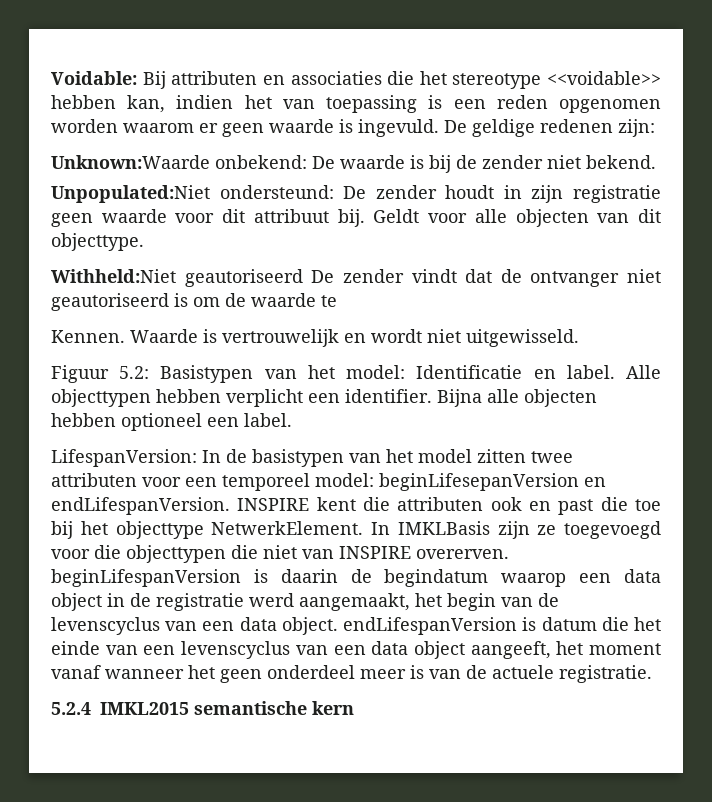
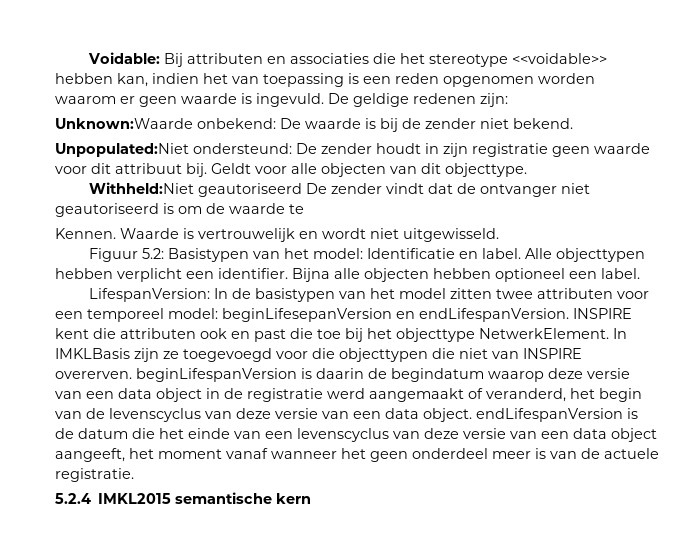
- In IMKLBasis zijn ze toegevoegd voor die objecttypen die niet van INSPIRE overerven. beginLifespanVersion is daarin de begindatum waarop een data object in de registratie werd aangemaakt, het begin van de levenscyclus van een data object. endLifespanVersion is datum die het einde van een levenscyclus van een data object aangeeft, het moment vanaf wanneer het geen onderdeel meer is van de actuele registratie.
+ In IMKLBasis zijn ze toegevoegd voor die objecttypen die niet van INSPIRE overerven. beginLifespanVersion is daarin de begindatum waarop deze versie van een data object in de registratie werd aangemaakt of veranderd, het begin van de levenscyclus van deze versie van een data object. endLifespanVersion is de datum die het einde van een levenscyclus van deze versie van een data object aangeeft, het moment vanaf wanneer het geen onderdeel meer is van de actuele registratie.

